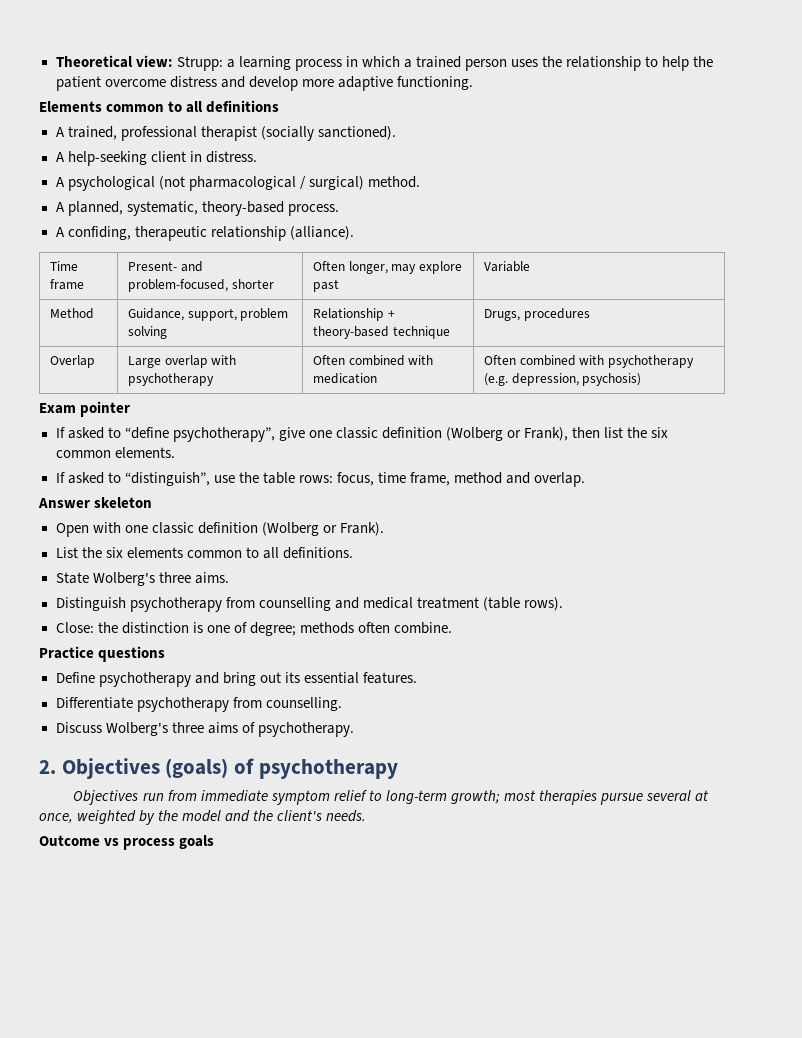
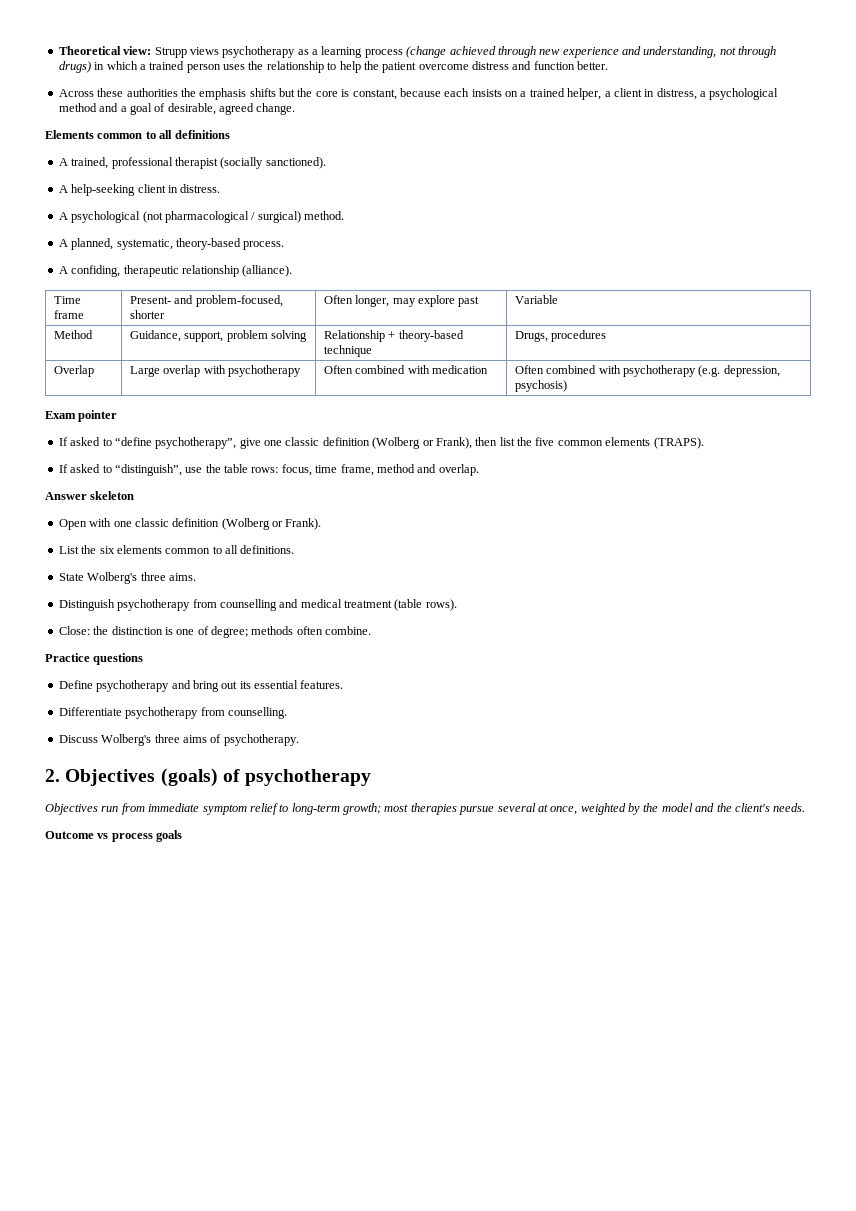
- Theoretical view: Strupp: a learning process in which a trained person uses the relationship to help the patient overcome distress and develop more adaptive functioning.
+ Theoretical view: Strupp views psychotherapy as a learning process (change achieved through new experience and understanding, not through drugs) in which a trained person uses the relationship to help the patient overcome distress and function better.
+ Across these authorities the emphasis shifts but the core is constant, because each insists on a trained helper, a client in distress, a psychological method and a goal of desirable, agreed change.
- If asked to “define psychotherapy”, give one classic definition (Wolberg or Frank), then list the six common elements.
+ If asked to “define psychotherapy”, give one classic definition (Wolberg or Frank), then list the five common elements (TRAPS).

